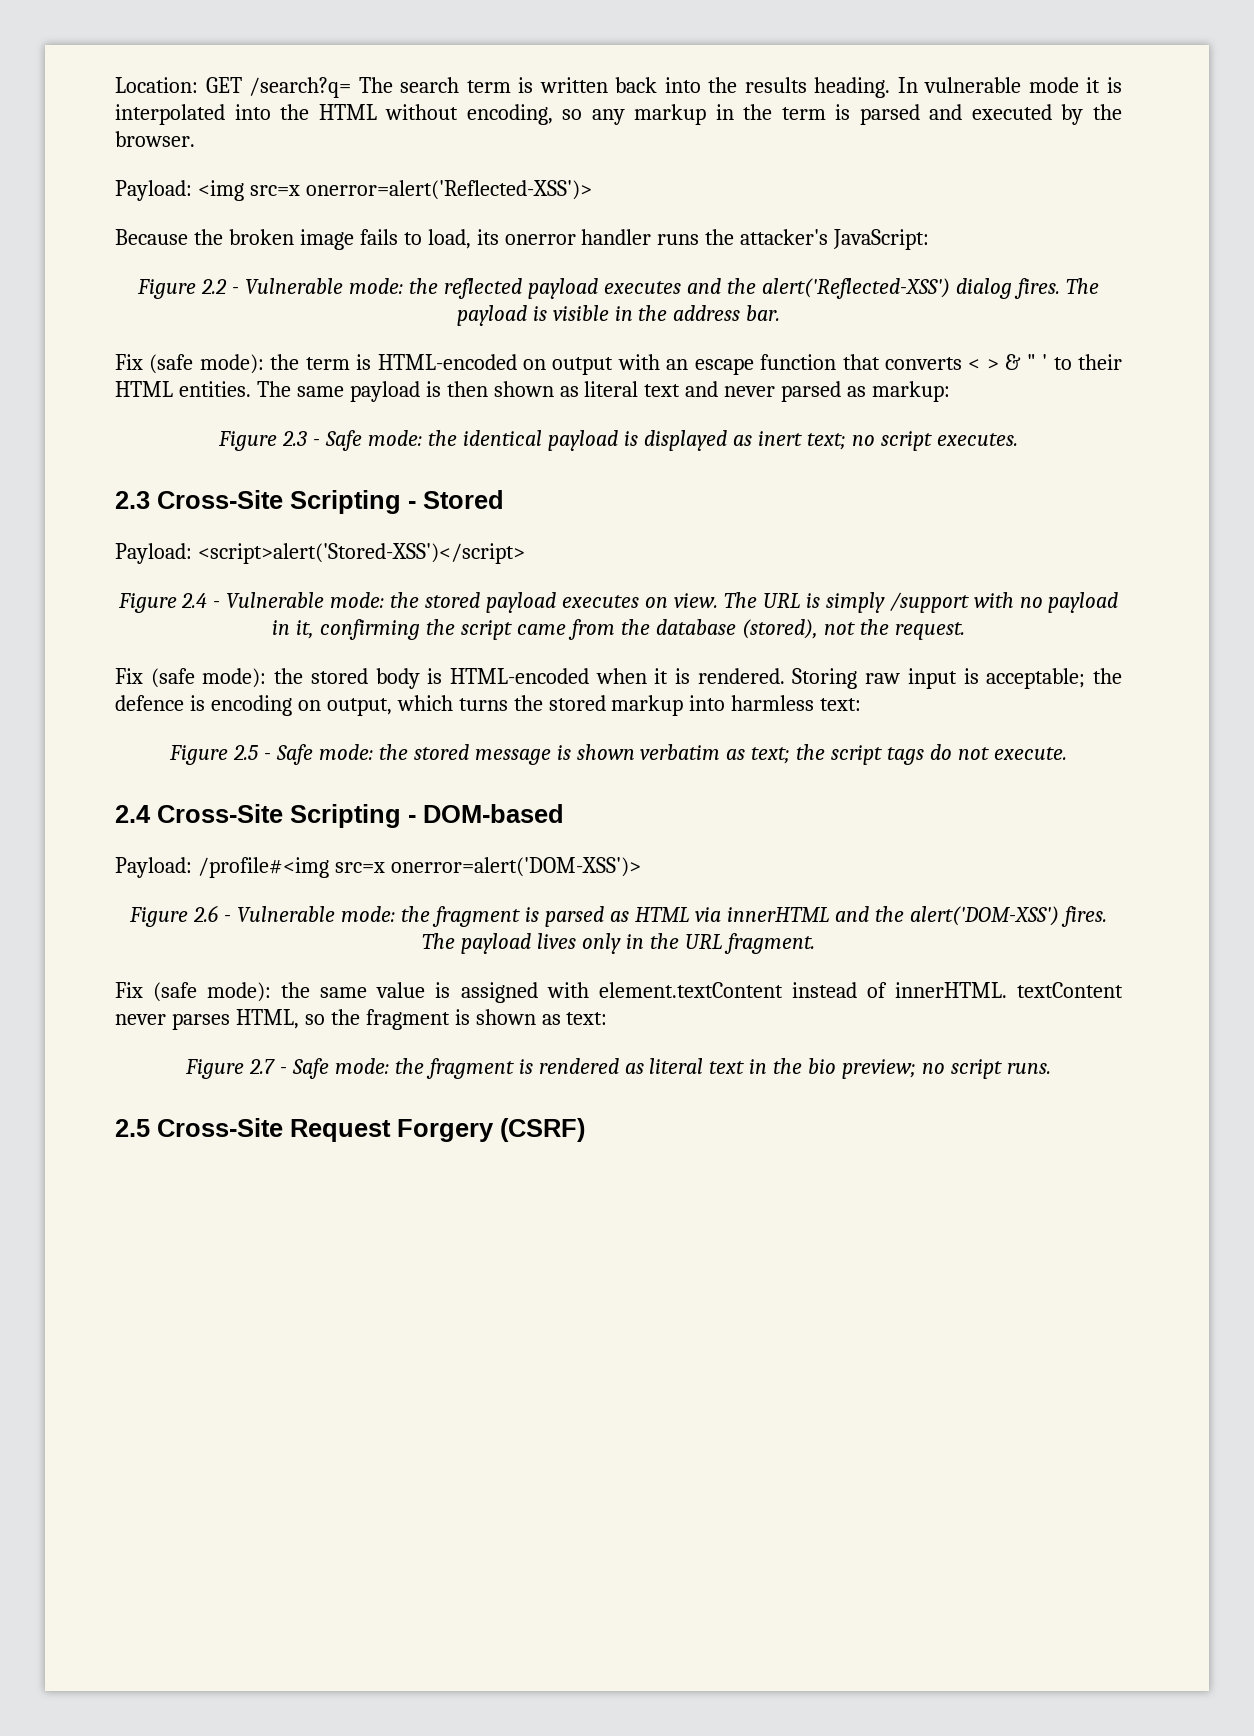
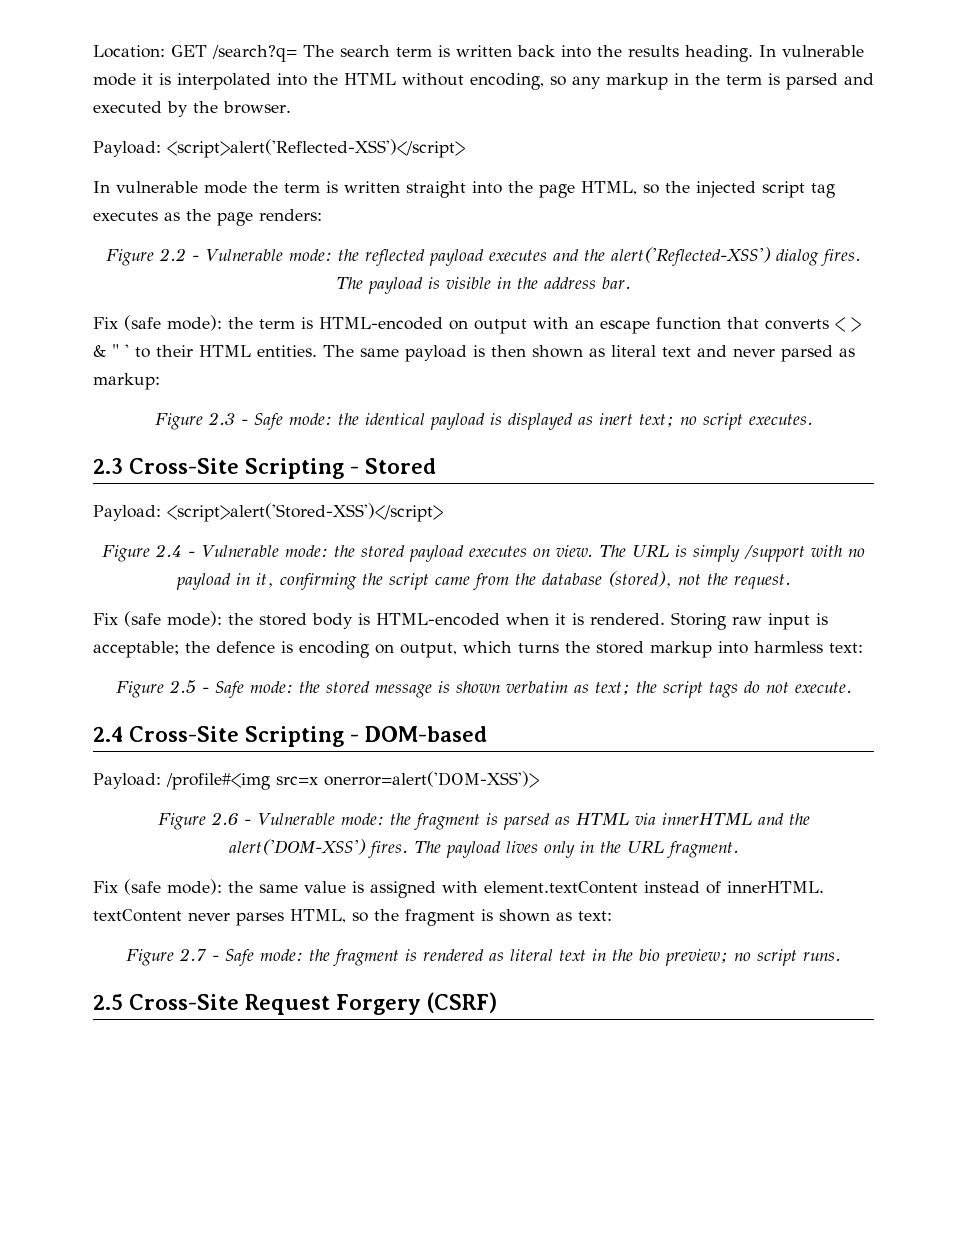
- Payload: <img src=x onerror=alert('Reflected-XSS')>
- Because the broken image fails to load, its onerror handler runs the attacker's JavaScript:
+ Payload: <script>alert('Reflected-XSS')</script>
+ In vulnerable mode the term is written straight into the page HTML, so the injected script tag executes as the page renders:

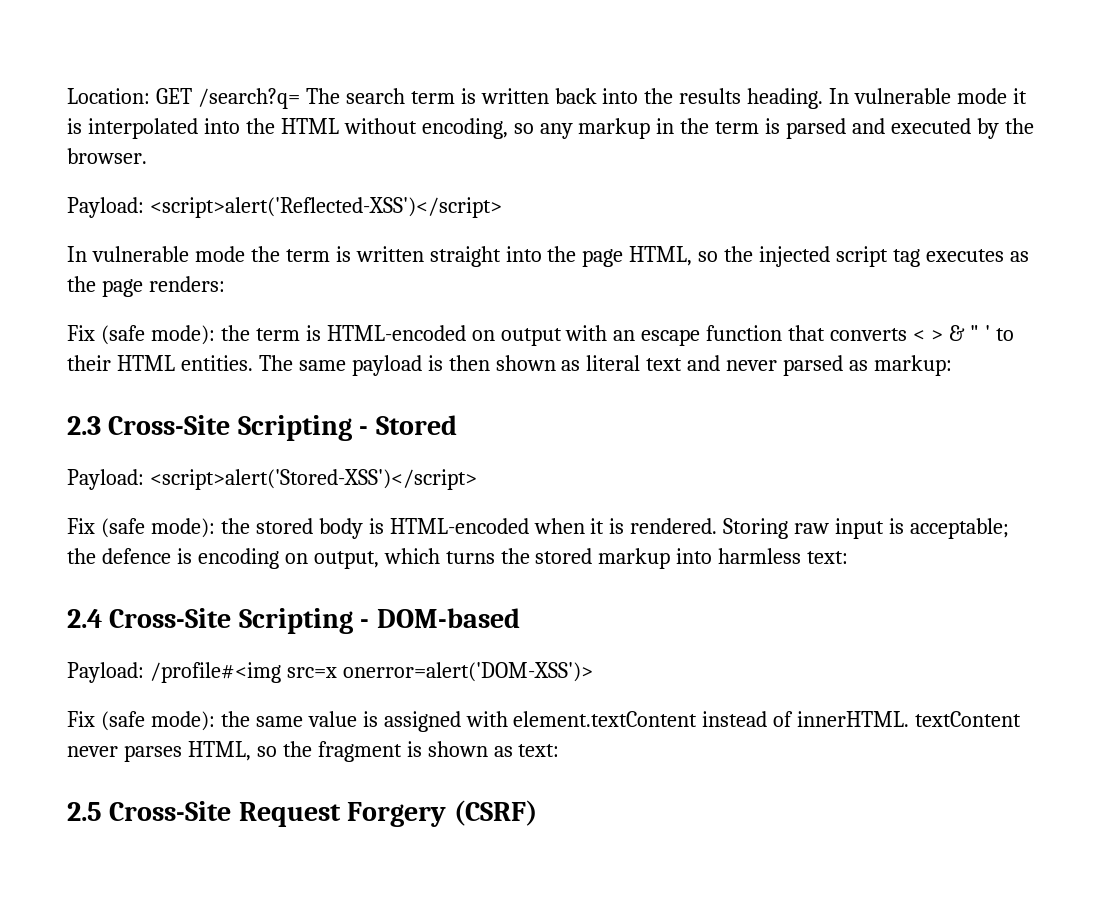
- Figure 2.2 - Vulnerable mode: the reflected payload executes and the alert('Reflected-XSS') dialog fires. The payload is visible in the address bar.
- Figure 2.3 - Safe mode: the identical payload is displayed as inert text; no script executes.
- Figure 2.4 - Vulnerable mode: the stored payload executes on view. The URL is simply /support with no payload in it, confirming the script came from the database (stored), not the request.
- Figure 2.5 - Safe mode: the stored message is shown verbatim as text; the script tags do not execute.
- Figure 2.6 - Vulnerable mode: the fragment is parsed as HTML via innerHTML and the alert('DOM-XSS') fires. The payload lives only in the URL fragment.
- Figure 2.7 - Safe mode: the fragment is rendered as literal text in the bio preview; no script runs.

